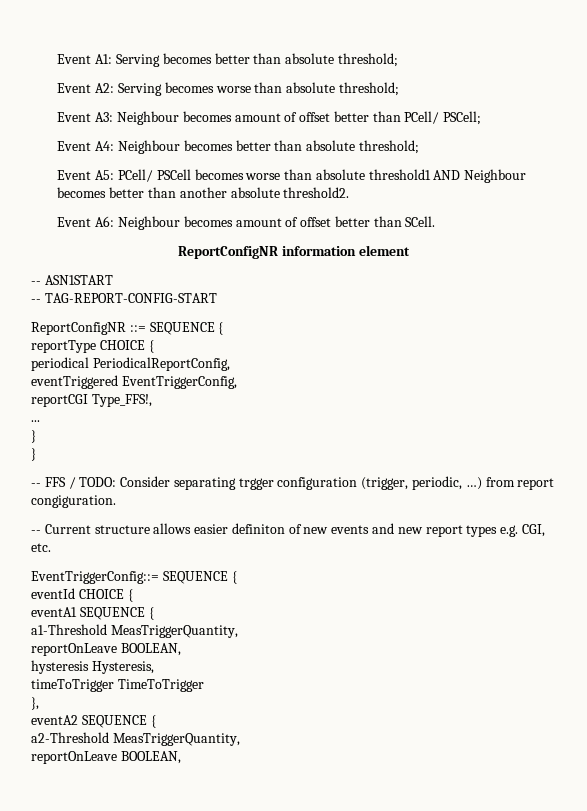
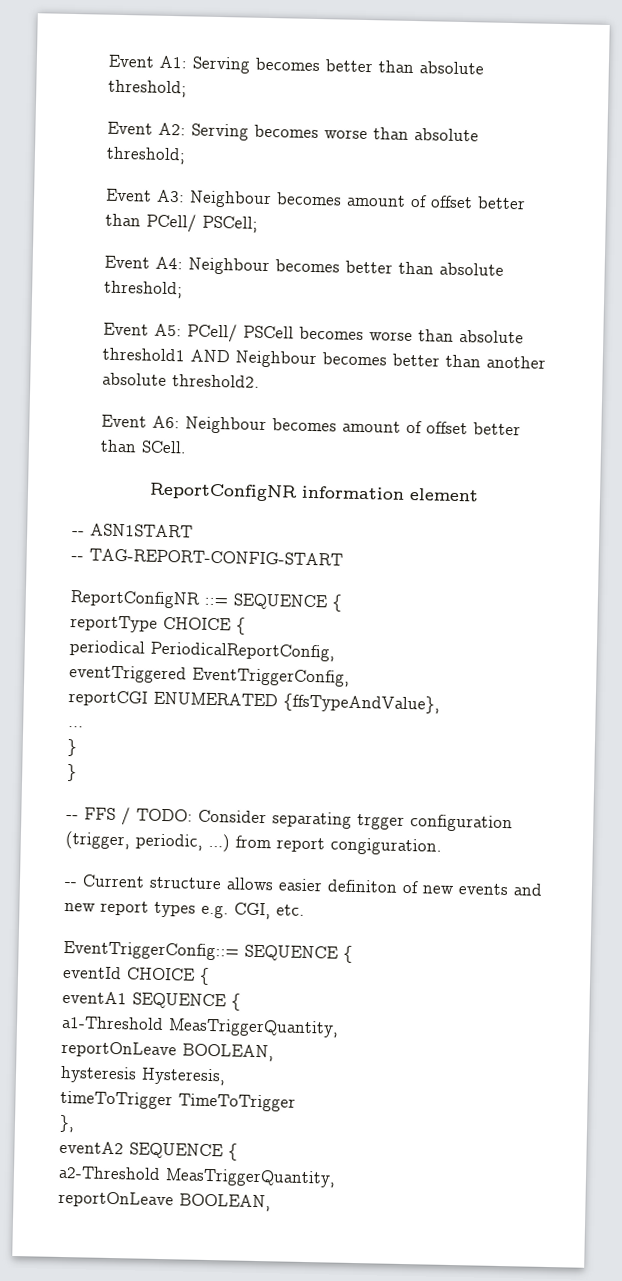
- reportCGI Type_FFS!,
+ reportCGI ENUMERATED {ffsTypeAndValue},

